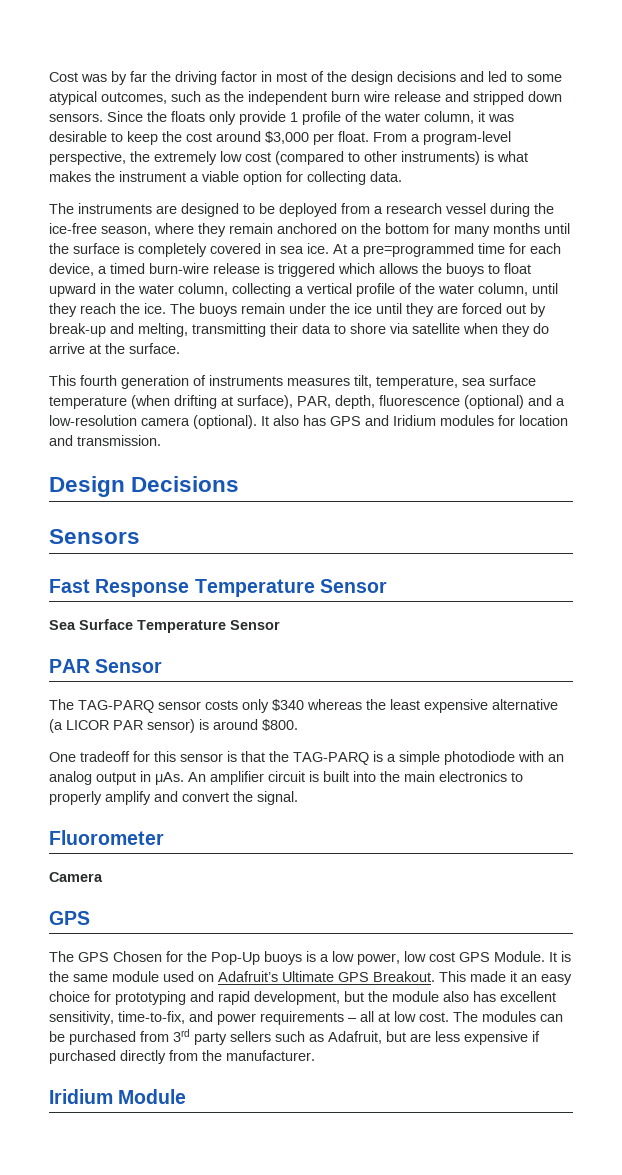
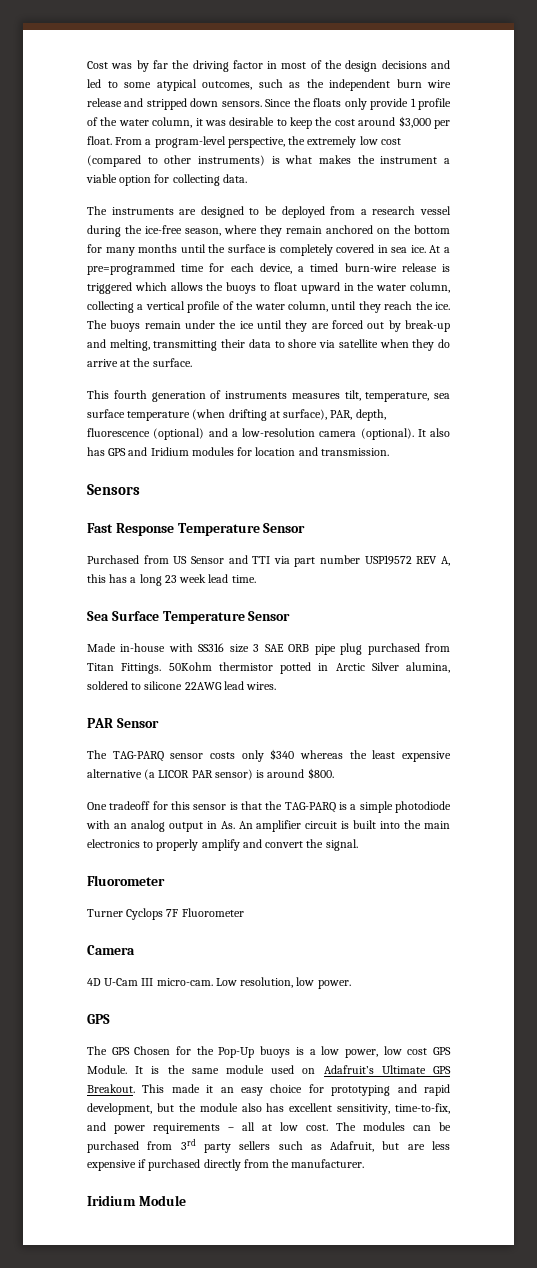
- Design Decisions
+ Purchased from US Sensor and TTI via part number USP19572 REV A, this has a long 23 week lead time.
  Sea Surface Temperature Sensor
+ Made in-house with SS316 size 3 SAE ORB pipe plug purchased from Titan Fittings. 50Kohm thermistor potted in Arctic Silver alumina, soldered to silicone 22AWG lead wires.
- One tradeoff for this sensor is that the TAG-PARQ is a simple photodiode with an analog output in μAs. An amplifier circuit is built into the main electronics to properly amplify and convert the signal.
+ One tradeoff for this sensor is that the TAG-PARQ is a simple photodiode with an analog output in As. An amplifier circuit is built into the main electronics to properly amplify and convert the signal.
+ Turner Cyclops 7F Fluorometer
  Camera
+ 4D U-Cam III micro-cam. Low resolution, low power.

